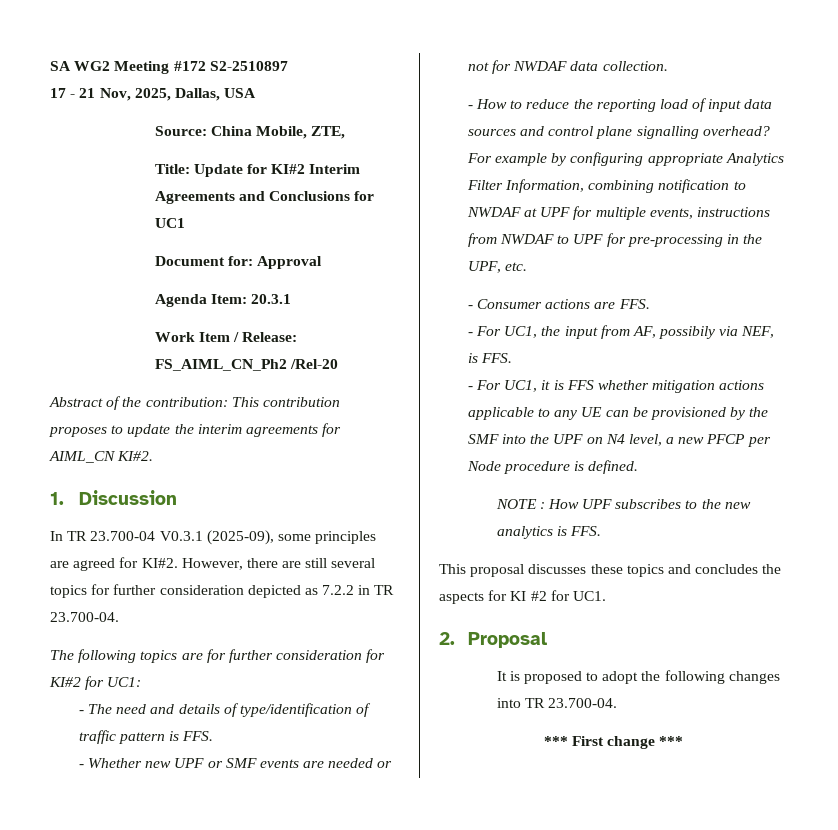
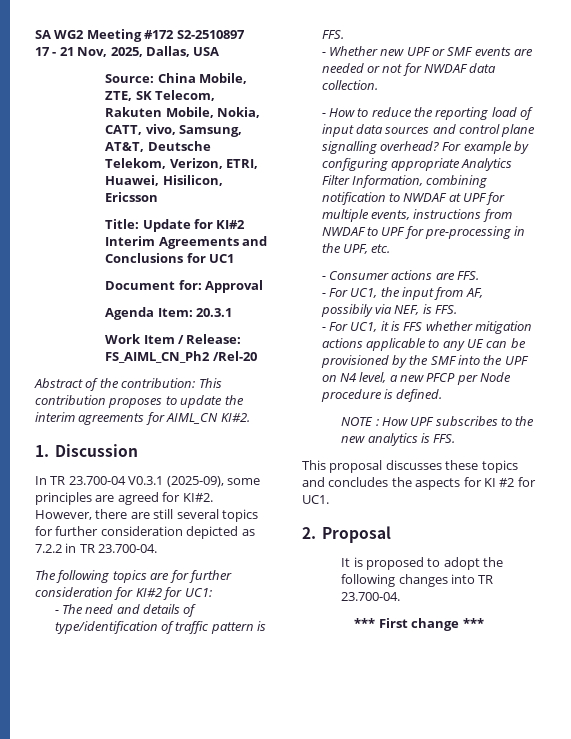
- Source: China Mobile, ZTE,
+ Source: China Mobile, ZTE, SK Telecom, Rakuten Mobile, Nokia, CATT, vivo, Samsung, AT&T, Deutsche Telekom, Verizon, ETRI, Huawei, Hisilicon, Ericsson

